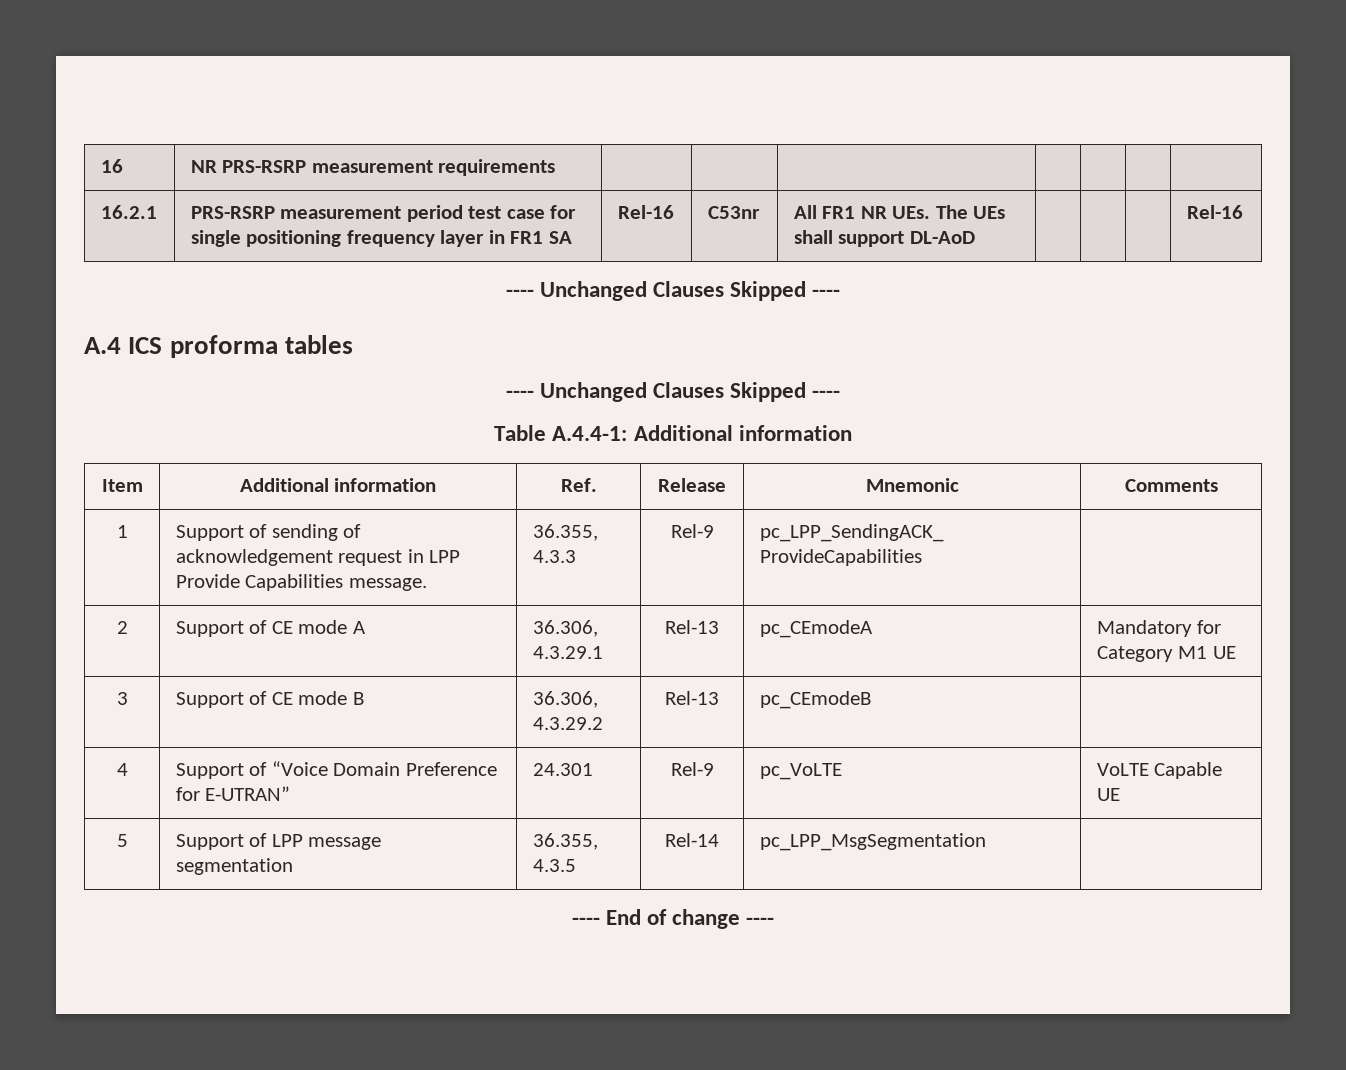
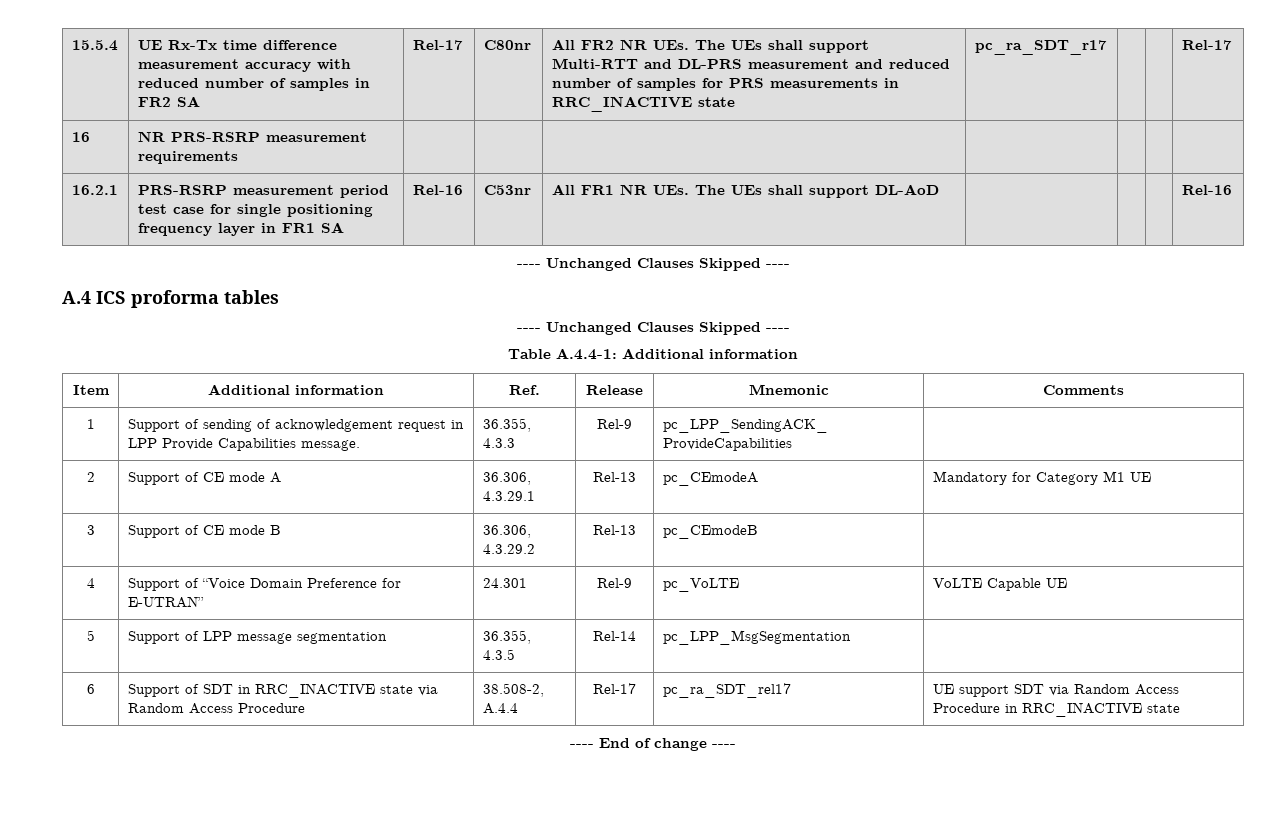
+ 15.5.4 | UE Rx-Tx time difference measurement accuracy with reduced number of samples in FR2 SA | Rel-17 | C80nr | All FR2 NR UEs. The UEs shall support Multi-RTT and DL-PRS measurement and reduced number of samples for PRS measurements in RRC_INACTIVE state | pc_ra_SDT_r17 | | | Rel-17
+ 6 | Support of SDT in RRC_INACTIVE state via Random Access Procedure | 38.508-2, A.4.4 | Rel-17 | pc_ra_SDT_rel17 | UE support SDT via Random Access Procedure in RRC_INACTIVE state

